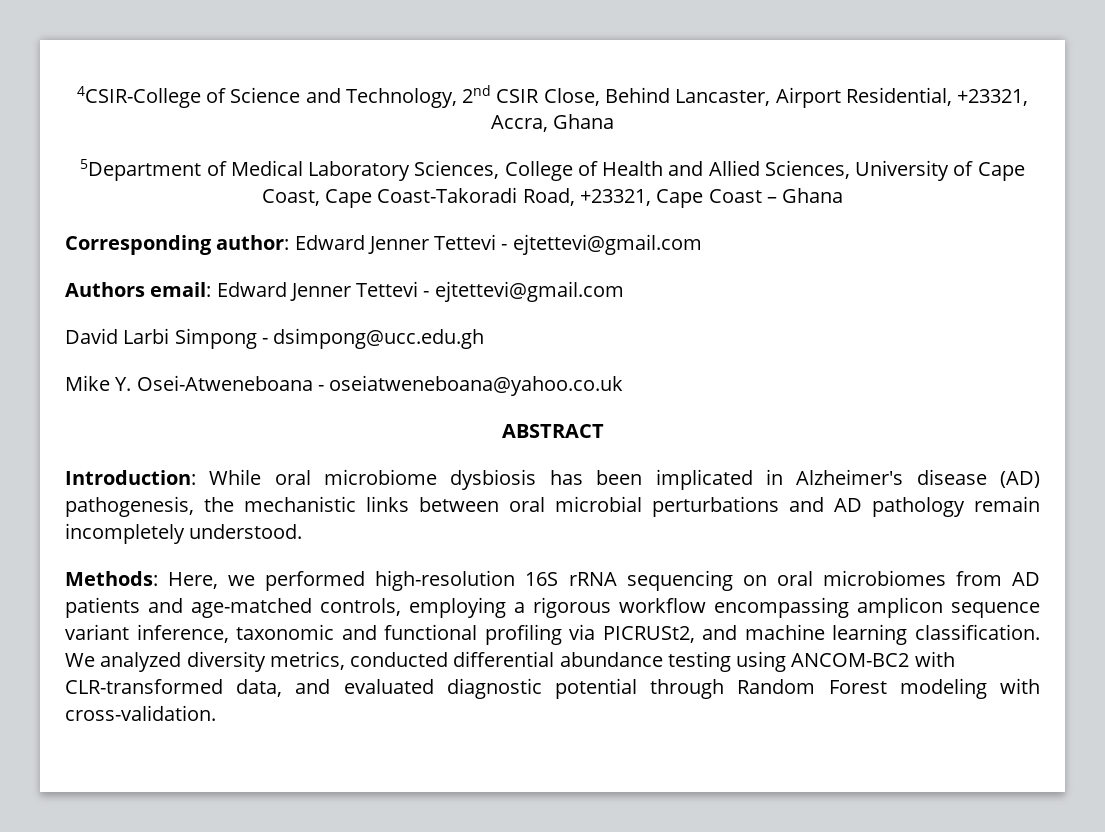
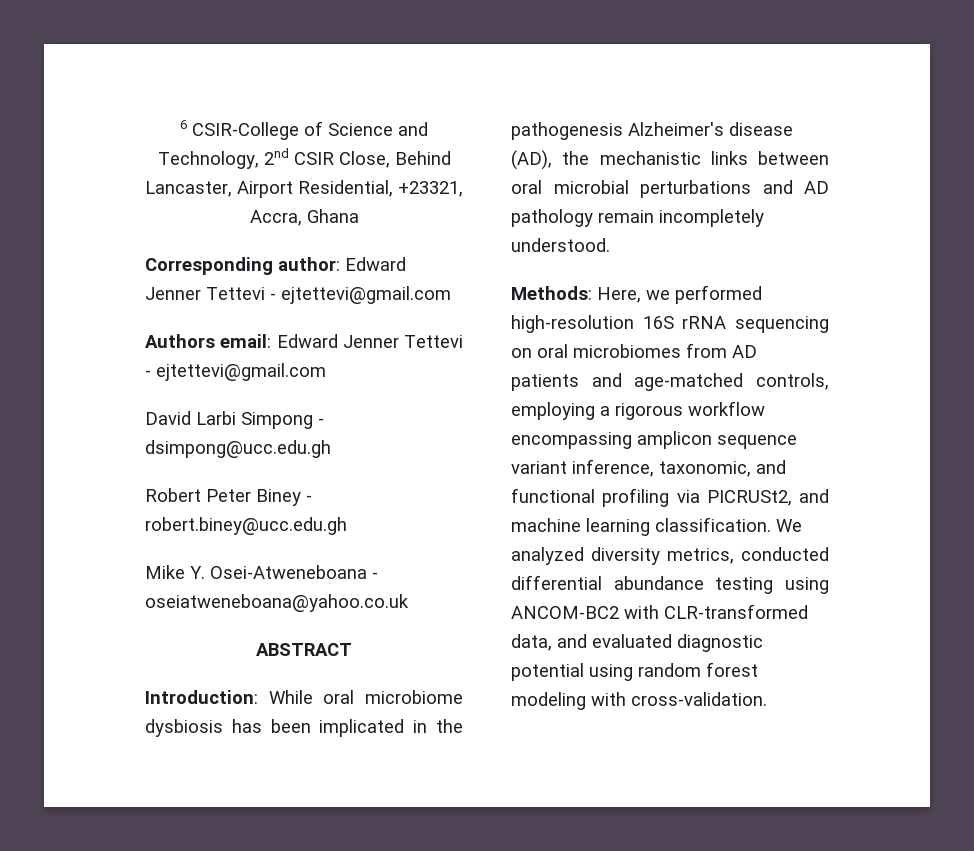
- 4CSIR-College of Science and Technology, 2nd CSIR Close, Behind Lancaster, Airport Residential, +23321, Accra, Ghana
+ 6 CSIR-College of Science and Technology, 2nd CSIR Close, Behind Lancaster, Airport Residential, +23321, Accra, Ghana
- 5Department of Medical Laboratory Sciences, College of Health and Allied Sciences, University of Cape Coast, Cape Coast-Takoradi Road, +23321, Cape Coast – Ghana
+ Robert Peter Biney - robert.biney@ucc.edu.gh
- Introduction: While oral microbiome dysbiosis has been implicated in Alzheimer's disease (AD) pathogenesis, the mechanistic links between oral microbial perturbations and AD pathology remain incompletely understood.
+ Introduction: While oral microbiome dysbiosis has been implicated in the pathogenesis Alzheimer's disease (AD), the mechanistic links between oral microbial perturbations and AD pathology remain incompletely understood.
- Methods: Here, we performed high-resolution 16S rRNA sequencing on oral microbiomes from AD patients and age-matched controls, employing a rigorous workflow encompassing amplicon sequence variant inference, taxonomic and functional profiling via PICRUSt2, and machine learning classification.
+ Methods: Here, we performed high-resolution 16S rRNA sequencing on oral microbiomes from AD patients and age-matched controls, employing a rigorous workflow encompassing amplicon sequence variant inference, taxonomic, and functional profiling via PICRUSt2, and machine learning classification.
- We analyzed diversity metrics, conducted differential abundance testing using ANCOM-BC2 with CLR-transformed data, and evaluated diagnostic potential through Random Forest modeling with cross-validation.
+ We analyzed diversity metrics, conducted differential abundance testing using ANCOM-BC2 with CLR-transformed data, and evaluated diagnostic potential using random forest modeling with cross-validation.

